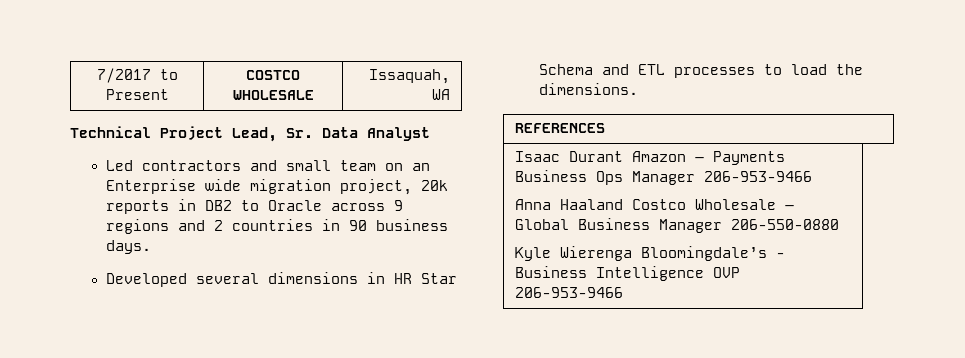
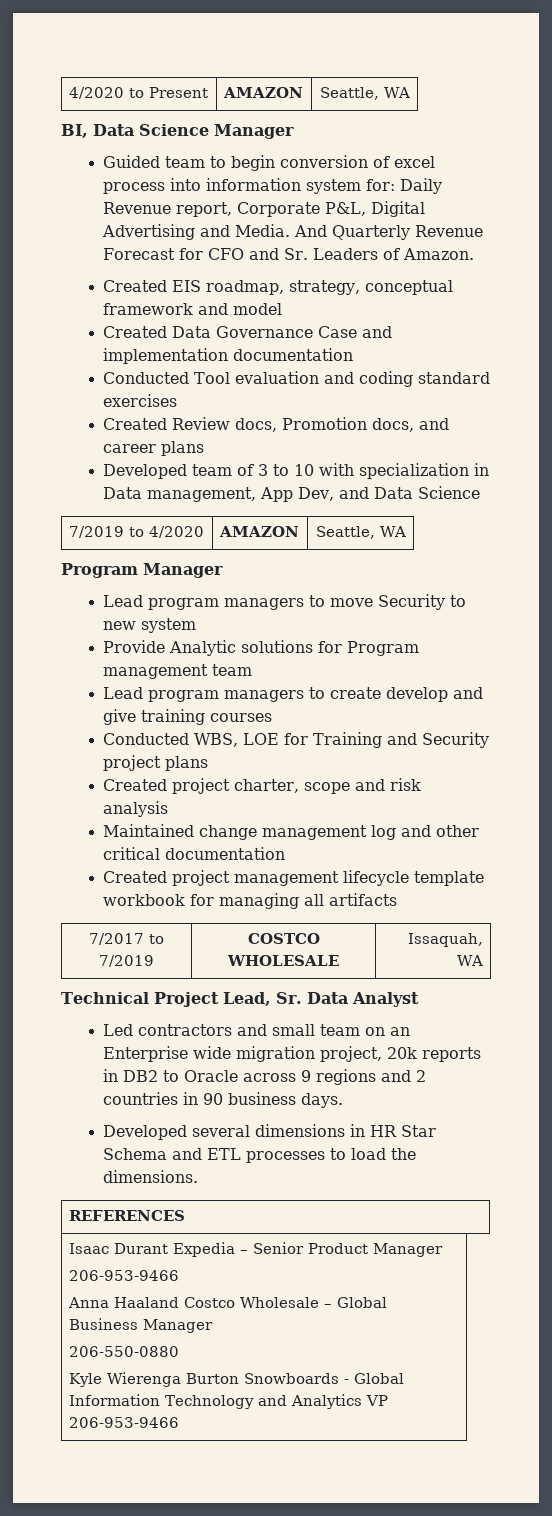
+ 4/2020 to Present | AMAZON | Seattle, WA
+ BI, Data Science Manager
+ Guided team to begin conversion of excel process into information system for: Daily Revenue report, Corporate P&L, Digital Advertising and Media. And Quarterly Revenue Forecast for CFO and Sr. Leaders of Amazon.
+ Created EIS roadmap, strategy, conceptual framework and model
+ Created Data Governance Case and implementation documentation
+ Conducted Tool evaluation and coding standard exercises
+ Created Review docs, Promotion docs, and career plans
+ Developed team of 3 to 10 with specialization in Data management, App Dev, and Data Science
+ 7/2019 to 4/2020 | AMAZON | Seattle, WA
+ Program Manager
+ Lead program managers to move Security to new system
+ Provide Analytic solutions for Program management team
+ Lead program managers to create develop and give training courses
+ Conducted WBS, LOE for Training and Security project plans
+ Created project charter, scope and risk analysis
+ Maintained change management log and other critical documentation
+ Created project management lifecycle template workbook for managing all artifacts
- 7/2017 to Present | COSTCO WHOLESALE | Issaquah, WA
+ 7/2017 to 7/2019 | COSTCO WHOLESALE | Issaquah, WA
- Isaac Durant Amazon – Payments Business Ops Manager 206-953-9466
- Anna Haaland Costco Wholesale – Global Business Manager 206-550-0880
- Kyle Wierenga Bloomingdale’s - Business Intelligence OVP 206-953-9466
+ Isaac Durant Expedia – Senior Product Manager
+ 206-953-9466
+ Anna Haaland Costco Wholesale – Global Business Manager
+ 206-550-0880
+ Kyle Wierenga Burton Snowboards - Global Information Technology and Analytics VP 206-953-9466

